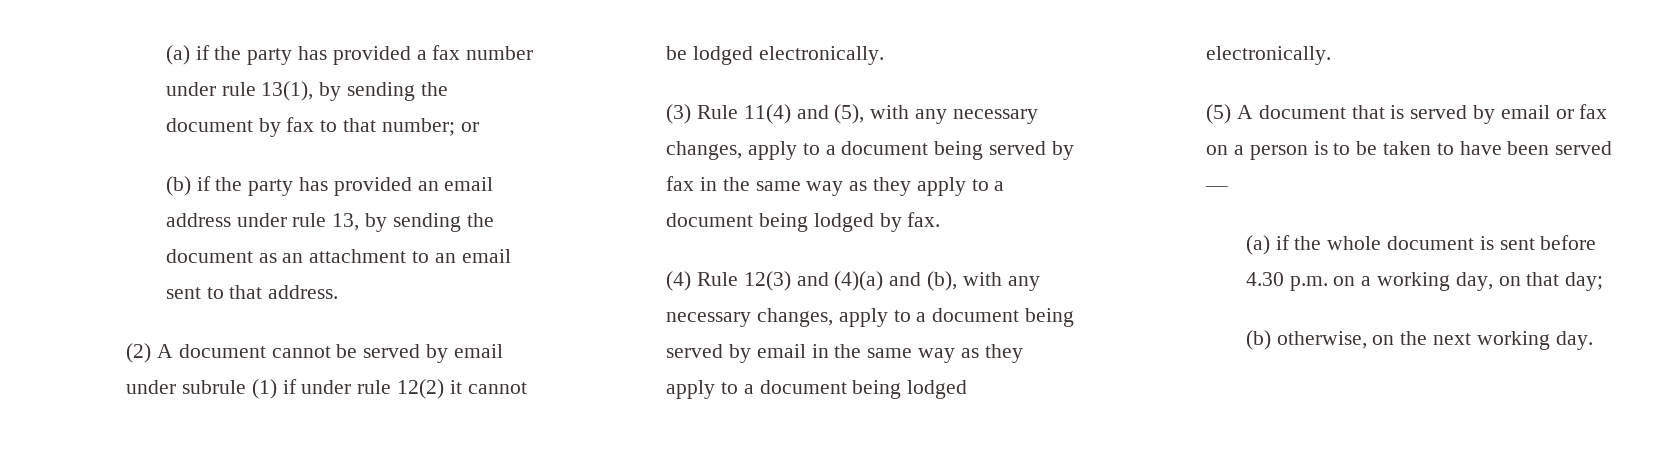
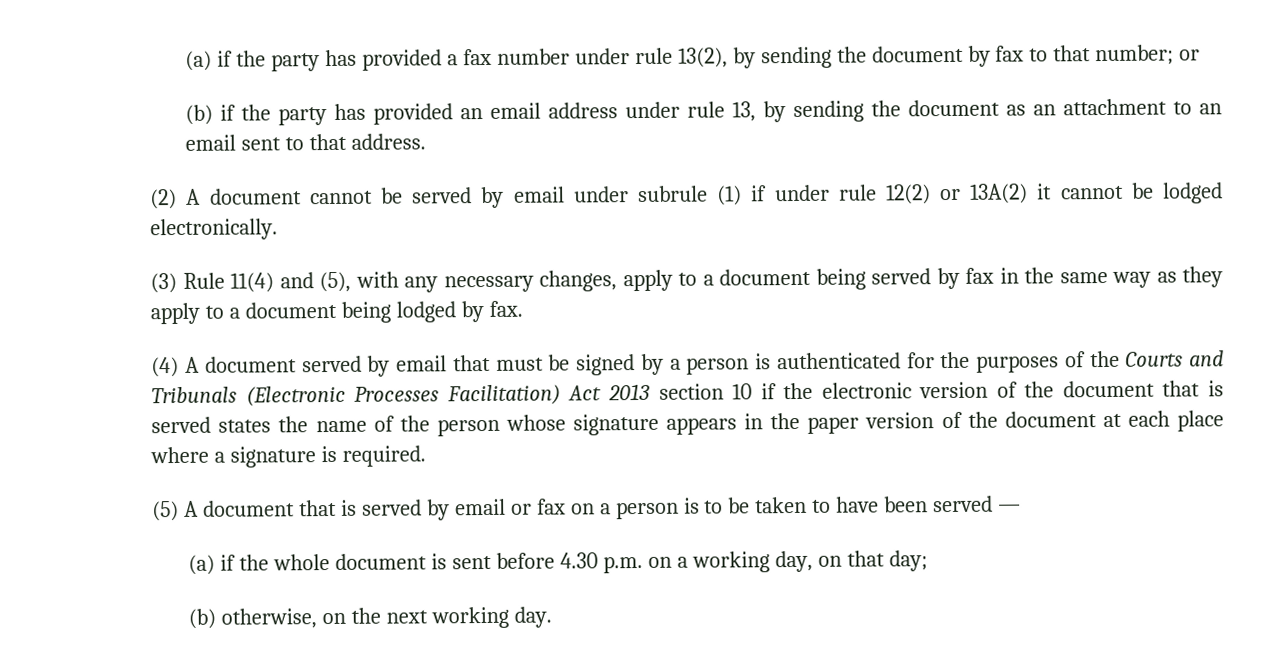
- (a) if the party has provided a fax number under rule 13(1), by sending the document by fax to that number; or
+ (a) if the party has provided a fax number under rule 13(2), by sending the document by fax to that number; or
- (2) A document cannot be served by email under subrule (1) if under rule 12(2) it cannot be lodged electronically.
+ (2) A document cannot be served by email under subrule (1) if under rule 12(2) or 13A(2) it cannot be lodged electronically.
- (4) Rule 12(3) and (4)(a) and (b), with any necessary changes, apply to a document being served by email in the same way as they apply to a document being lodged electronically.
+ (4) A document served by email that must be signed by a person is authenticated for the purposes of the Courts and Tribunals (Electronic Processes Facilitation) Act 2013 section 10 if the electronic version of the document that is served states the name of the person whose signature appears in the paper version of the document at each place where a signature is required.

